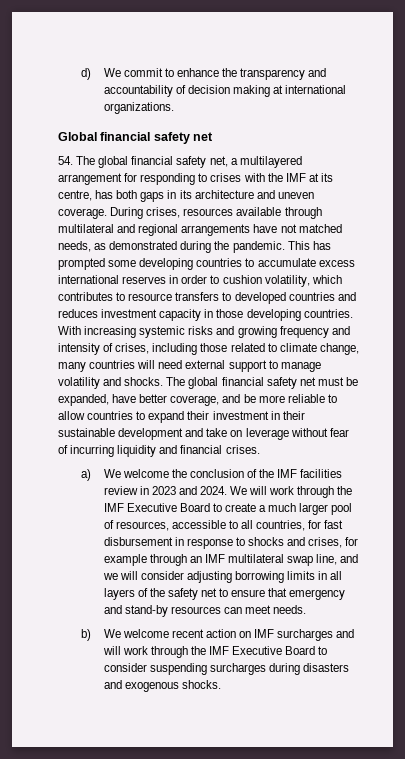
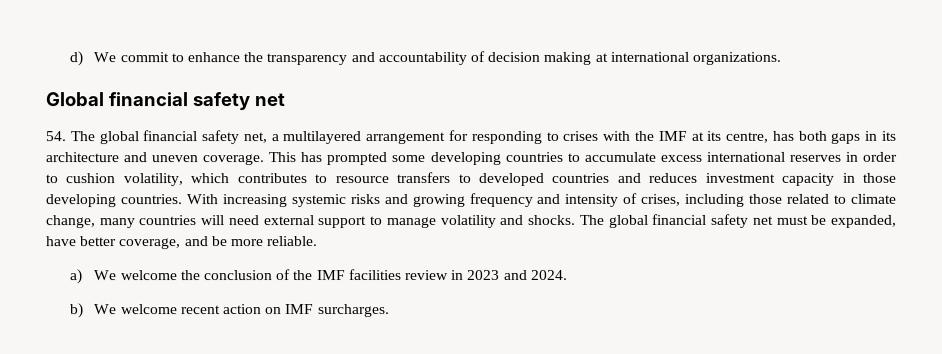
- During crises, resources available through multilateral and regional arrangements have not matched needs, as demonstrated during the pandemic.
- The global financial safety net must be expanded, have better coverage, and be more reliable to allow countries to expand their investment in their sustainable development and take on leverage without fear of incurring liquidity and financial crises.
+ The global financial safety net must be expanded, have better coverage, and be more reliable.
- We will work through the IMF Executive Board to create a much larger pool of resources, accessible to all countries, for fast disbursement in response to shocks and crises, for example through an IMF multilateral swap line, and we will consider adjusting borrowing limits in all layers of the safety net to ensure that emergency and stand-by resources can meet needs.
- b) We welcome recent action on IMF surcharges and will work through the IMF Executive Board to consider suspending surcharges during disasters and exogenous shocks.
+ b) We welcome recent action on IMF surcharges.

